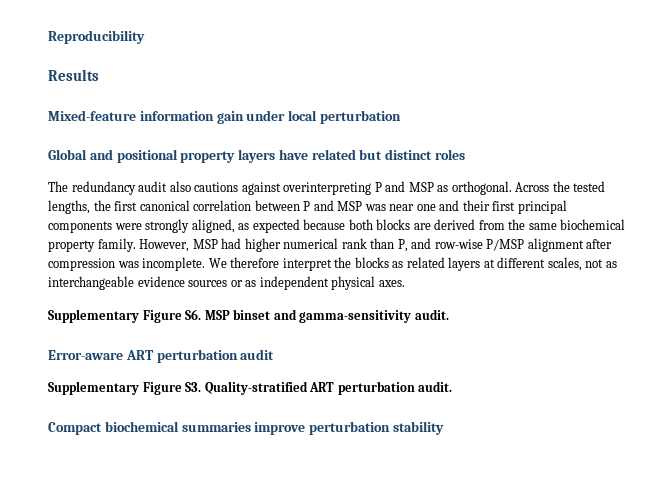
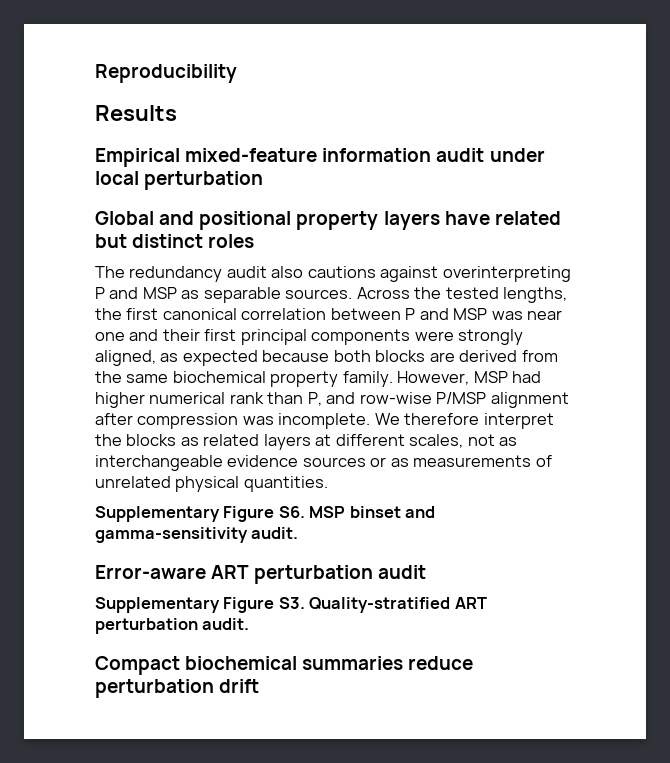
- Mixed-feature information gain under local perturbation
+ Empirical mixed-feature information audit under local perturbation
- The redundancy audit also cautions against overinterpreting P and MSP as orthogonal.
+ The redundancy audit also cautions against overinterpreting P and MSP as separable sources.
- We therefore interpret the blocks as related layers at different scales, not as interchangeable evidence sources or as independent physical axes.
+ We therefore interpret the blocks as related layers at different scales, not as interchangeable evidence sources or as measurements of unrelated physical quantities.
- Compact biochemical summaries improve perturbation stability
+ Compact biochemical summaries reduce perturbation drift

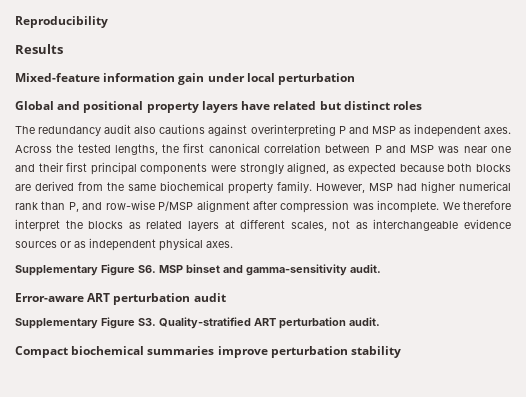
- Empirical mixed-feature information audit under local perturbation
+ Mixed-feature information gain under local perturbation
- The redundancy audit also cautions against overinterpreting P and MSP as separable sources.
+ The redundancy audit also cautions against overinterpreting P and MSP as independent axes.
- We therefore interpret the blocks as related layers at different scales, not as interchangeable evidence sources or as measurements of unrelated physical quantities.
+ We therefore interpret the blocks as related layers at different scales, not as interchangeable evidence sources or as independent physical axes.
- Compact biochemical summaries reduce perturbation drift
+ Compact biochemical summaries improve perturbation stability

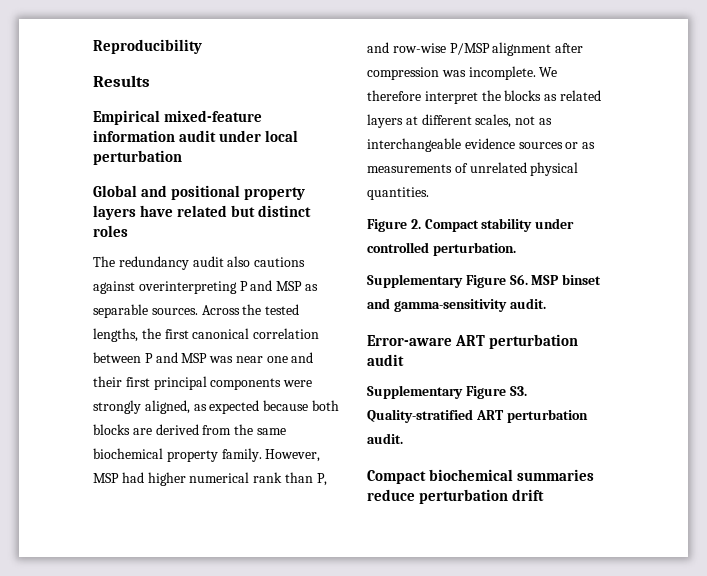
- Mixed-feature information gain under local perturbation
+ Empirical mixed-feature information audit under local perturbation
- The redundancy audit also cautions against overinterpreting P and MSP as independent axes.
+ The redundancy audit also cautions against overinterpreting P and MSP as separable sources.
- We therefore interpret the blocks as related layers at different scales, not as interchangeable evidence sources or as independent physical axes.
+ We therefore interpret the blocks as related layers at different scales, not as interchangeable evidence sources or as measurements of unrelated physical quantities.
+ Figure 2. Compact stability under controlled perturbation.
- Compact biochemical summaries improve perturbation stability
+ Compact biochemical summaries reduce perturbation drift

